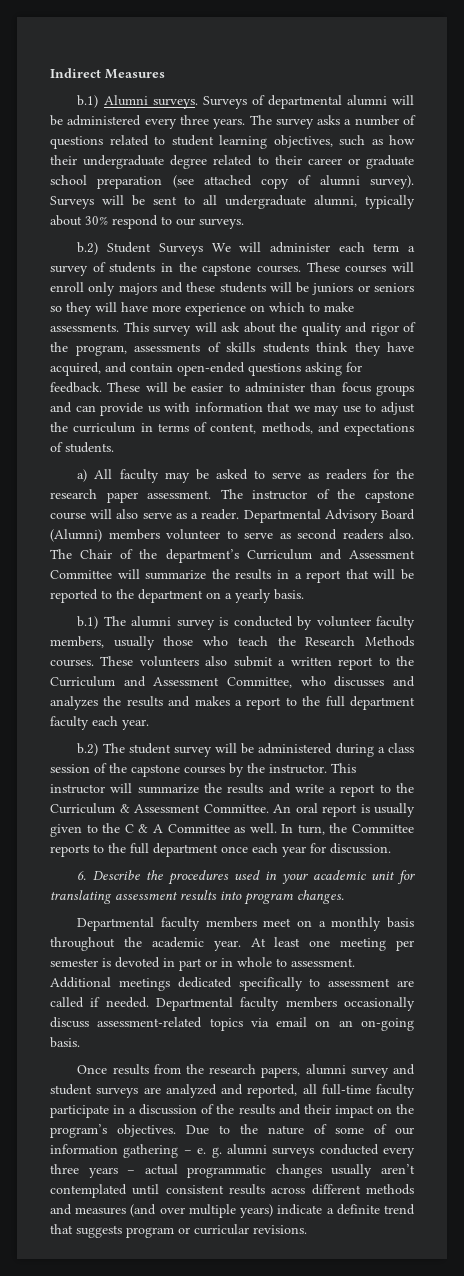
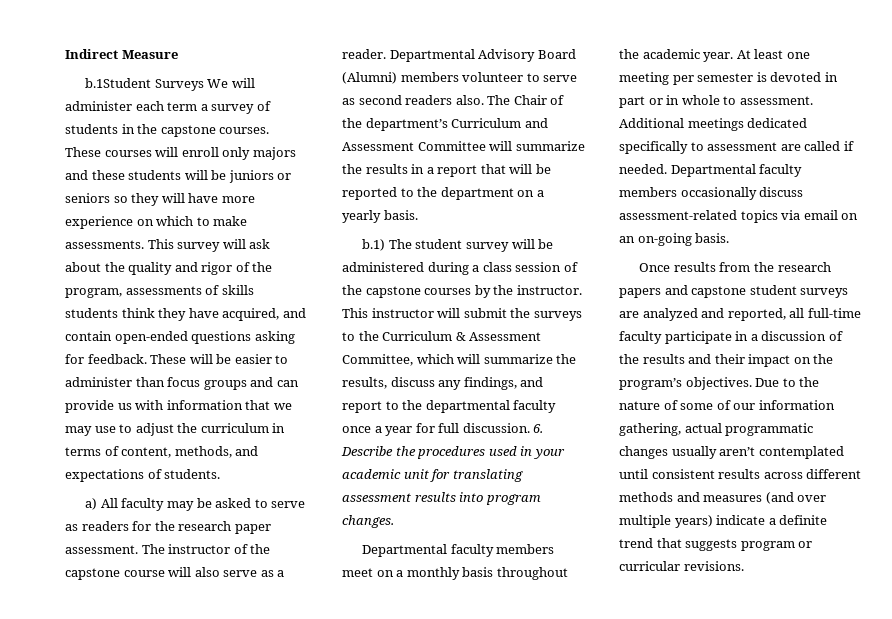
- Indirect Measures
- b.1) Alumni surveys. Surveys of departmental alumni will be administered every three years. The survey asks a number of questions related to student learning objectives, such as how their undergraduate degree related to their career or graduate school preparation (see attached copy of alumni survey). Surveys will be sent to all undergraduate alumni, typically about 30% respond to our surveys.
- b.2) Student Surveys We will administer each term a survey of students in the capstone courses.
+ Indirect Measure
+ b.1Student Surveys We will administer each term a survey of students in the capstone courses.
- b.1) The alumni survey is conducted by volunteer faculty members, usually those who teach the Research Methods courses. These volunteers also submit a written report to the Curriculum and Assessment Committee, who discusses and analyzes the results and makes a report to the full department faculty each year.
- b.2) The student survey will be administered during a class session of the capstone courses by the instructor.
+ b.1) The student survey will be administered during a class session of the capstone courses by the instructor.
- This instructor will summarize the results and write a report to the Curriculum & Assessment Committee. An oral report is usually given to the C & A Committee as well. In turn, the Committee reports to the full department once each year for discussion.
- 6. Describe the procedures used in your academic unit for translating assessment results into program changes.
+ This instructor will submit the surveys to the Curriculum & Assessment Committee, which will summarize the results, discuss any findings, and report to the departmental faculty once a year for full discussion. 6. Describe the procedures used in your academic unit for translating assessment results into program changes.
- Once results from the research papers, alumni survey and student surveys are analyzed and reported, all full-time faculty participate in a discussion of the results and their impact on the program’s objectives.
+ Once results from the research papers and capstone student surveys are analyzed and reported, all full-time faculty participate in a discussion of the results and their impact on the program’s objectives.
- Due to the nature of some of our information gathering – e. g. alumni surveys conducted every three years – actual programmatic changes usually aren’t contemplated until consistent results across different methods and measures (and over multiple years) indicate a definite trend that suggests program or curricular revisions.
+ Due to the nature of some of our information gathering, actual programmatic changes usually aren’t contemplated until consistent results across different methods and measures (and over multiple years) indicate a definite trend that suggests program or curricular revisions.

